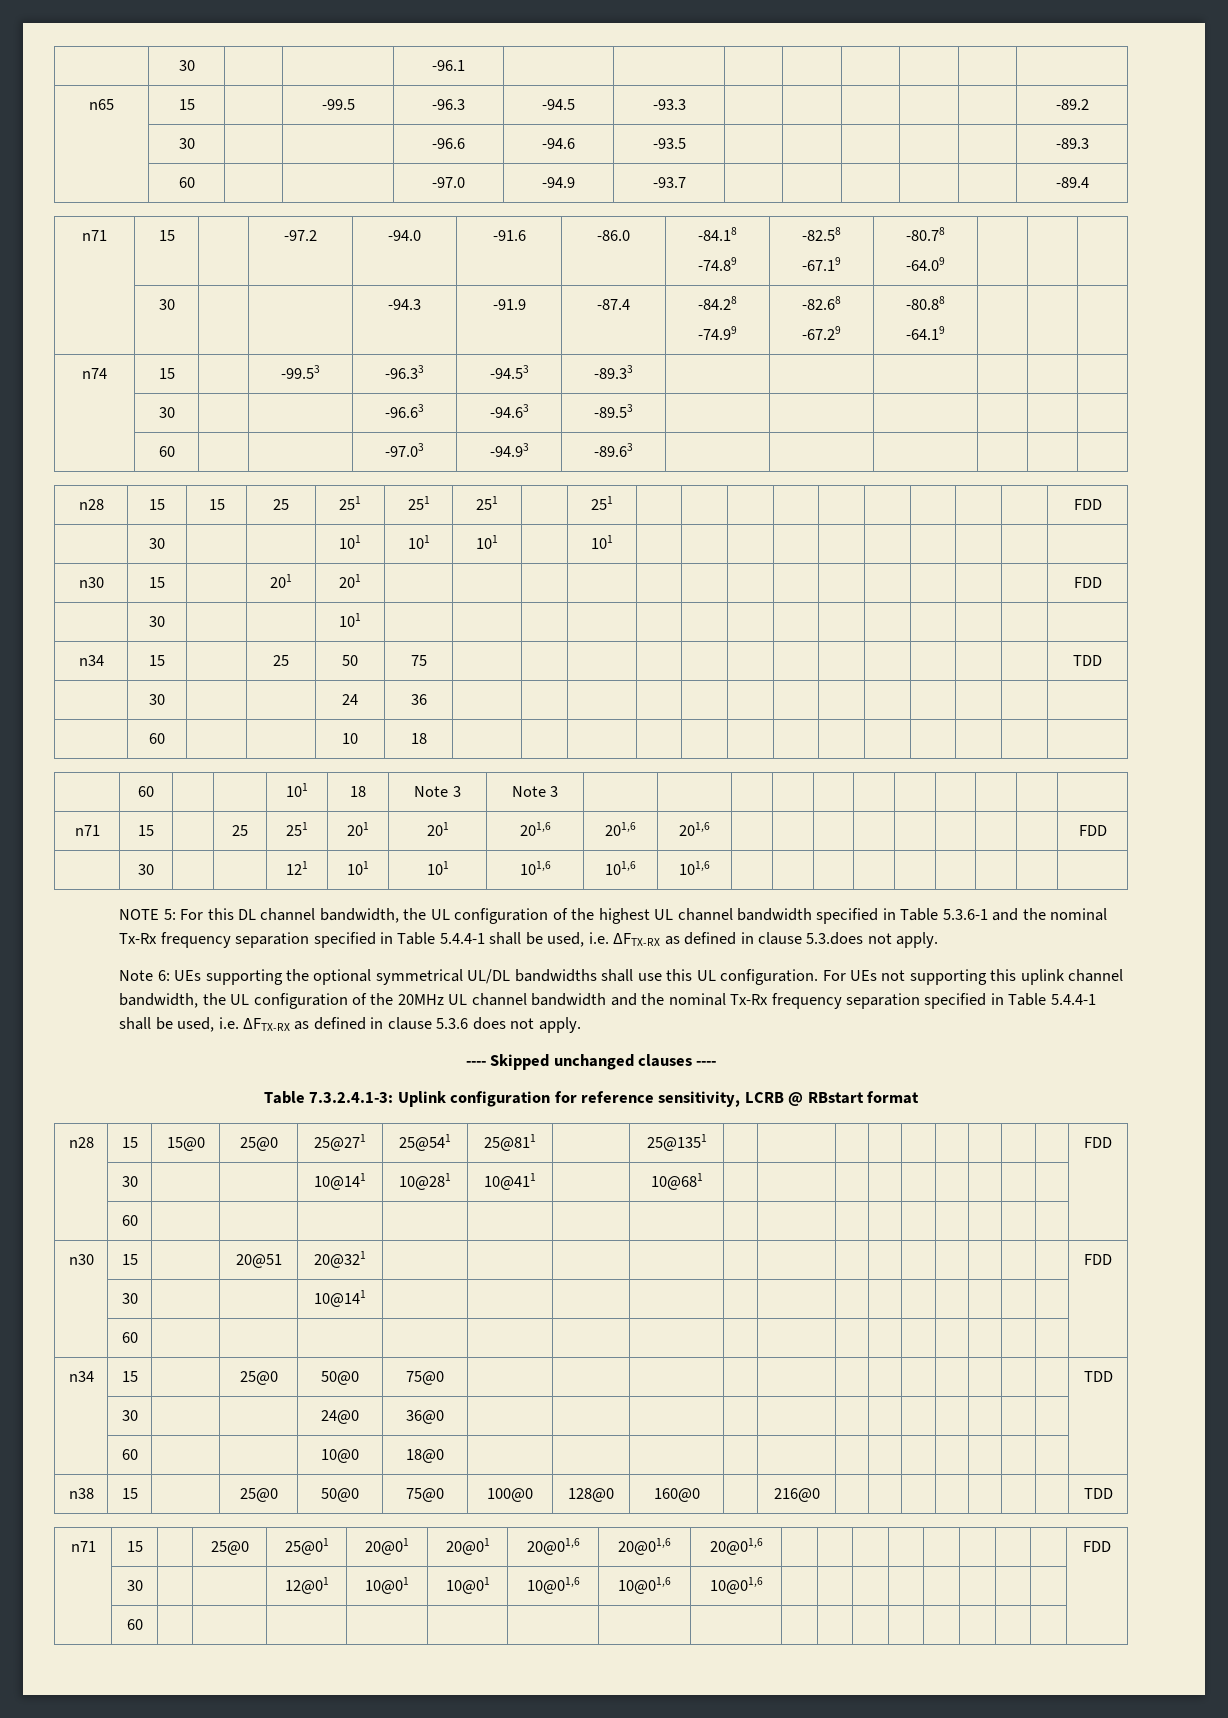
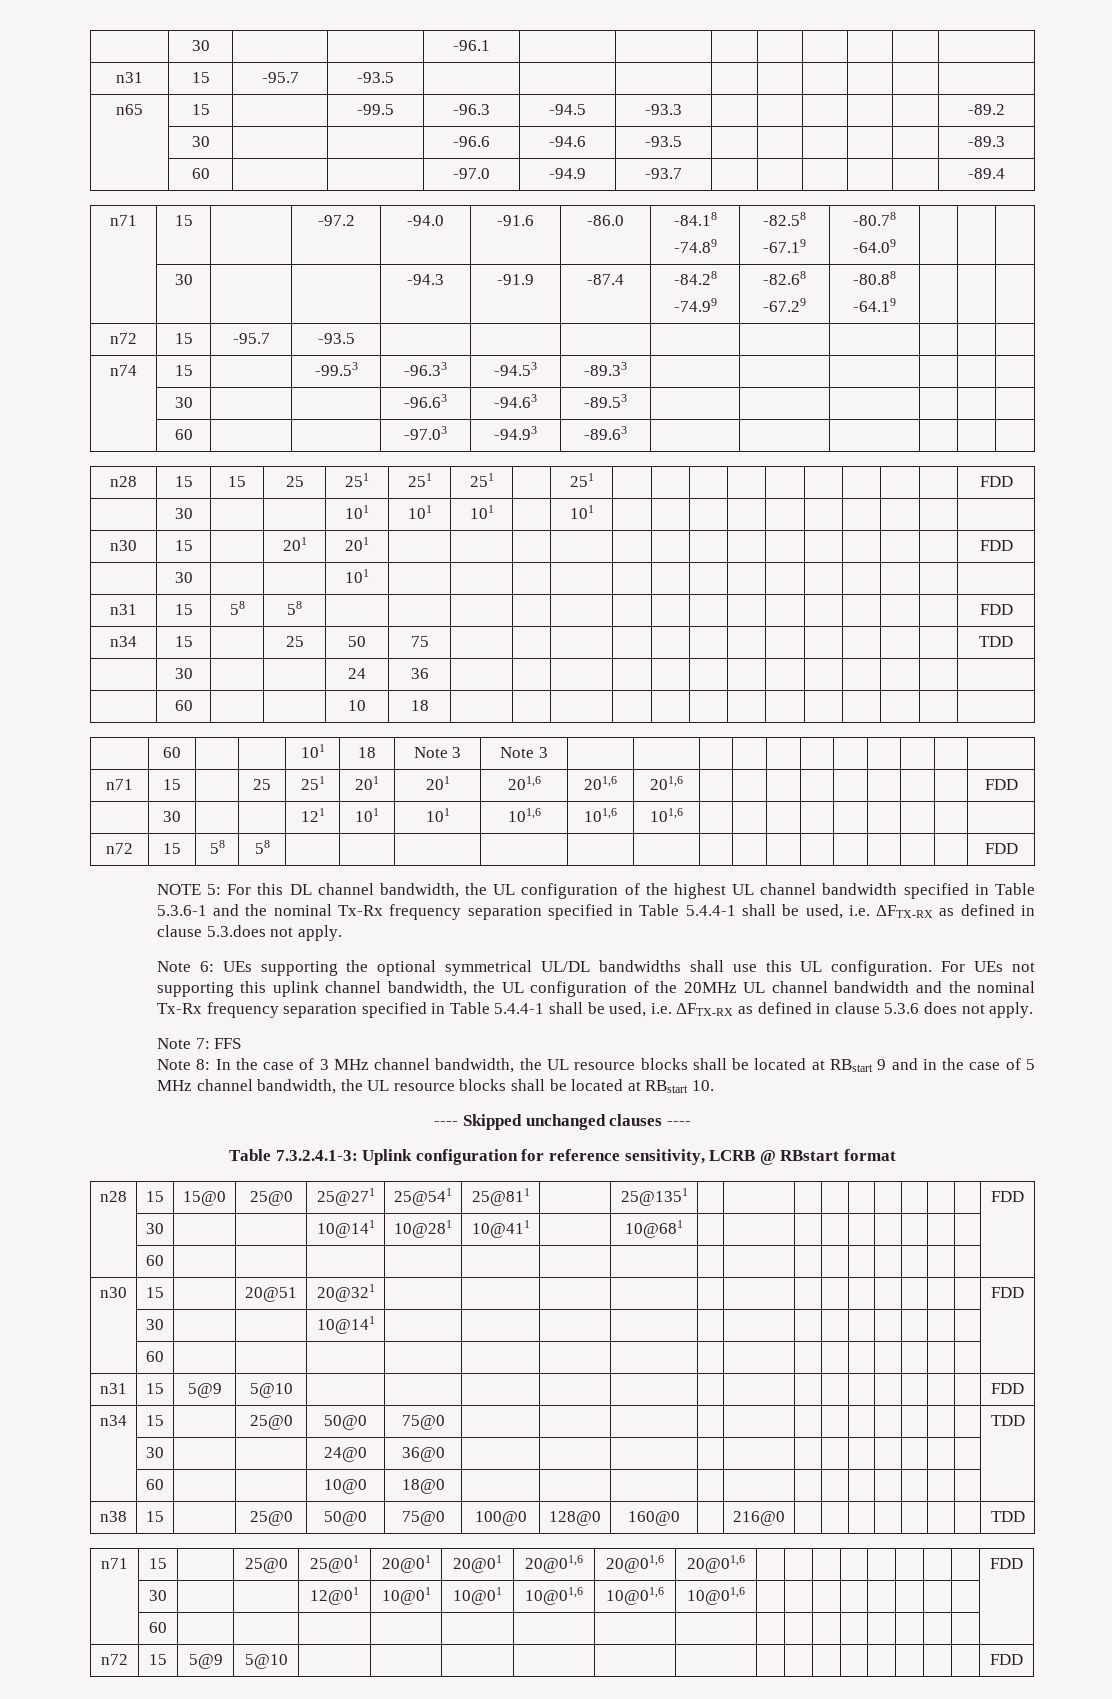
+ n31 | 15 | -95.7 | -93.5 | | | | | | | | |
+ n72 | 15 | -95.7 | -93.5 | | | | | | | | |
+ n31 | 15 | 58 | 58 | | | | | | | | | | | | | | | FDD
+ n72 | 15 | 58 | 58 | | | | | | | | | | | | | | | FDD
+ Note 7: FFS
+ Note 8: In the case of 3 MHz channel bandwidth, the UL resource blocks shall be located at RBstart 9 and in the case of 5 MHz channel bandwidth, the UL resource blocks shall be located at RBstart 10.
+ n31 | 15 | 5@9 | 5@10 | | | | | | | | | | | | | | | FDD
+ n72 | 15 | 5@9 | 5@10 | | | | | | | | | | | | | | | FDD

